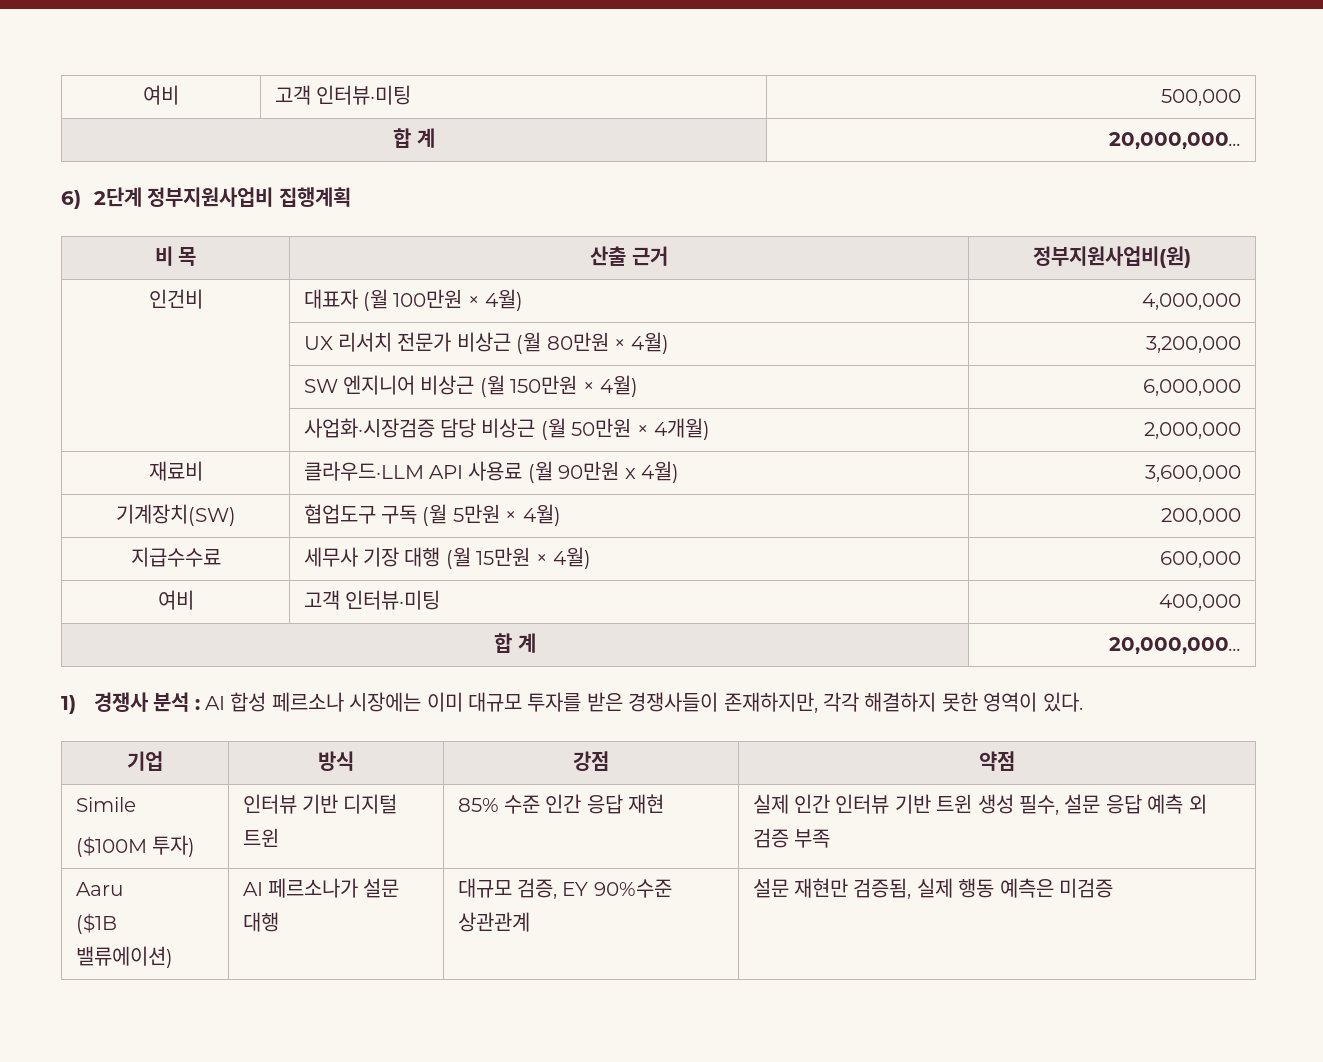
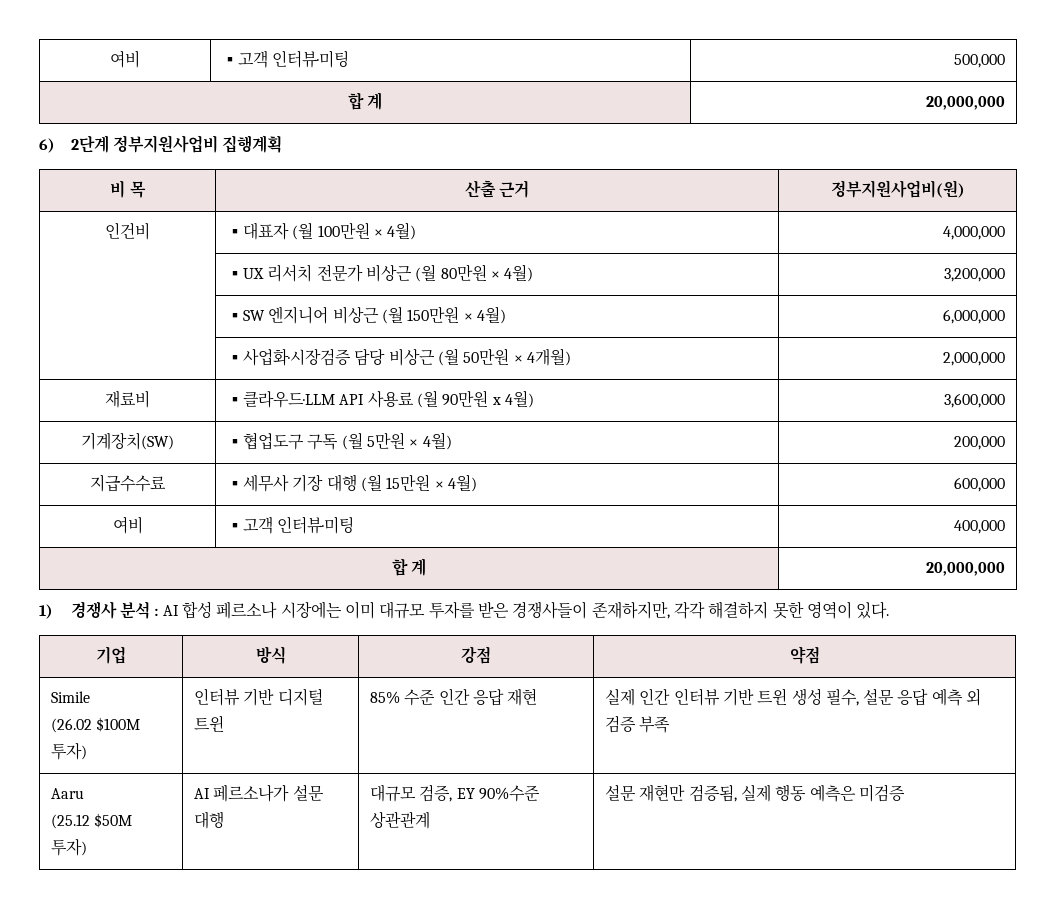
- 여비 | 고객 인터뷰·미팅 | 500,000
- 합 계 | 20,000,000...
+ 여비 | ▪고객 인터뷰·미팅 | 500,000
+ 합 계 | 20,000,000
- 인건비 | 대표자 (월 100만원 × 4월) | 4,000,000
+ 인건비 | ▪대표자 (월 100만원 × 4월) | 4,000,000
- | UX 리서치 전문가 비상근 (월 80만원 × 4월) | 3,200,000
+ | ▪UX 리서치 전문가 비상근 (월 80만원 × 4월) | 3,200,000
- | SW 엔지니어 비상근 (월 150만원 × 4월) | 6,000,000
+ | ▪SW 엔지니어 비상근 (월 150만원 × 4월) | 6,000,000
- | 사업화·시장검증 담당 비상근 (월 50만원 × 4개월) | 2,000,000
+ | ▪사업화·시장검증 담당 비상근 (월 50만원 × 4개월) | 2,000,000
- 재료비 | 클라우드·LLM API 사용료 (월 90만원 x 4월) | 3,600,000
+ 재료비 | ▪클라우드·LLM API 사용료 (월 90만원 x 4월) | 3,600,000
- 기계장치(SW) | 협업도구 구독 (월 5만원 × 4월) | 200,000
+ 기계장치(SW) | ▪협업도구 구독 (월 5만원 × 4월) | 200,000
- 지급수수료 | 세무사 기장 대행 (월 15만원 × 4월) | 600,000
+ 지급수수료 | ▪세무사 기장 대행 (월 15만원 × 4월) | 600,000
- 여비 | 고객 인터뷰·미팅 | 400,000
- 합 계 | 20,000,000...
+ 여비 | ▪고객 인터뷰·미팅 | 400,000
+ 합 계 | 20,000,000
  Simile
- ($100M 투자) | 인터뷰 기반 디지털 트윈 | 85% 수준 인간 응답 재현 | 실제 인간 인터뷰 기반 트윈 생성 필수, 설문 응답 예측 외 검증 부족
+ (26.02 $100M 투자) | 인터뷰 기반 디지털 트윈 | 85% 수준 인간 응답 재현 | 실제 인간 인터뷰 기반 트윈 생성 필수, 설문 응답 예측 외 검증 부족
  Aaru
- ($1B 밸류에이션) | AI 페르소나가 설문 대행 | 대규모 검증, EY 90%수준 상관관계 | 설문 재현만 검증됨, 실제 행동 예측은 미검증
+ (25.12 $50M 투자) | AI 페르소나가 설문 대행 | 대규모 검증, EY 90%수준 상관관계 | 설문 재현만 검증됨, 실제 행동 예측은 미검증

